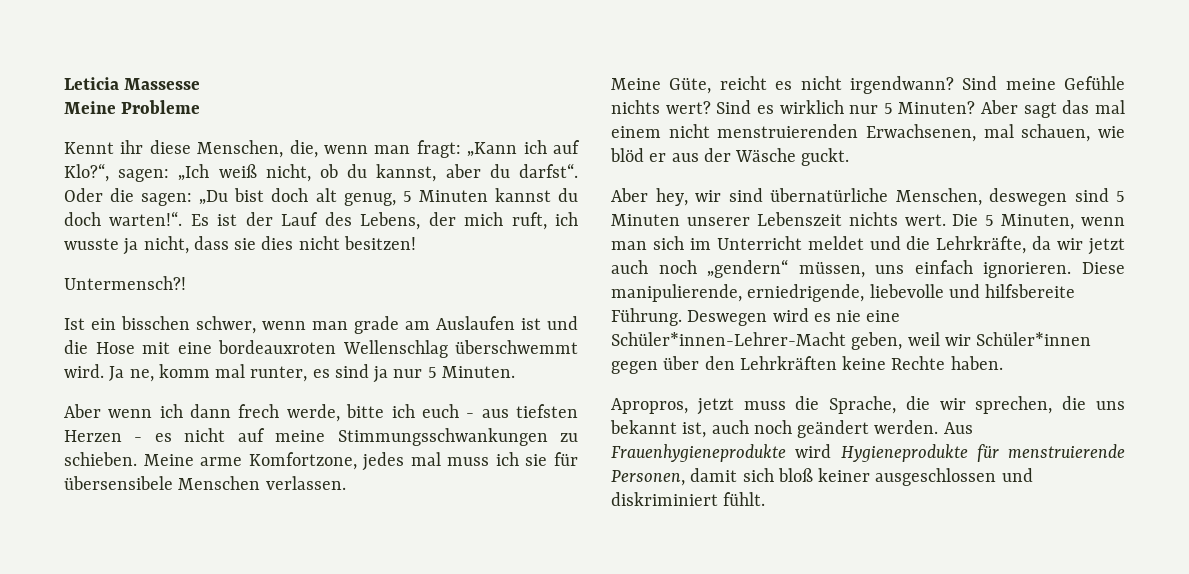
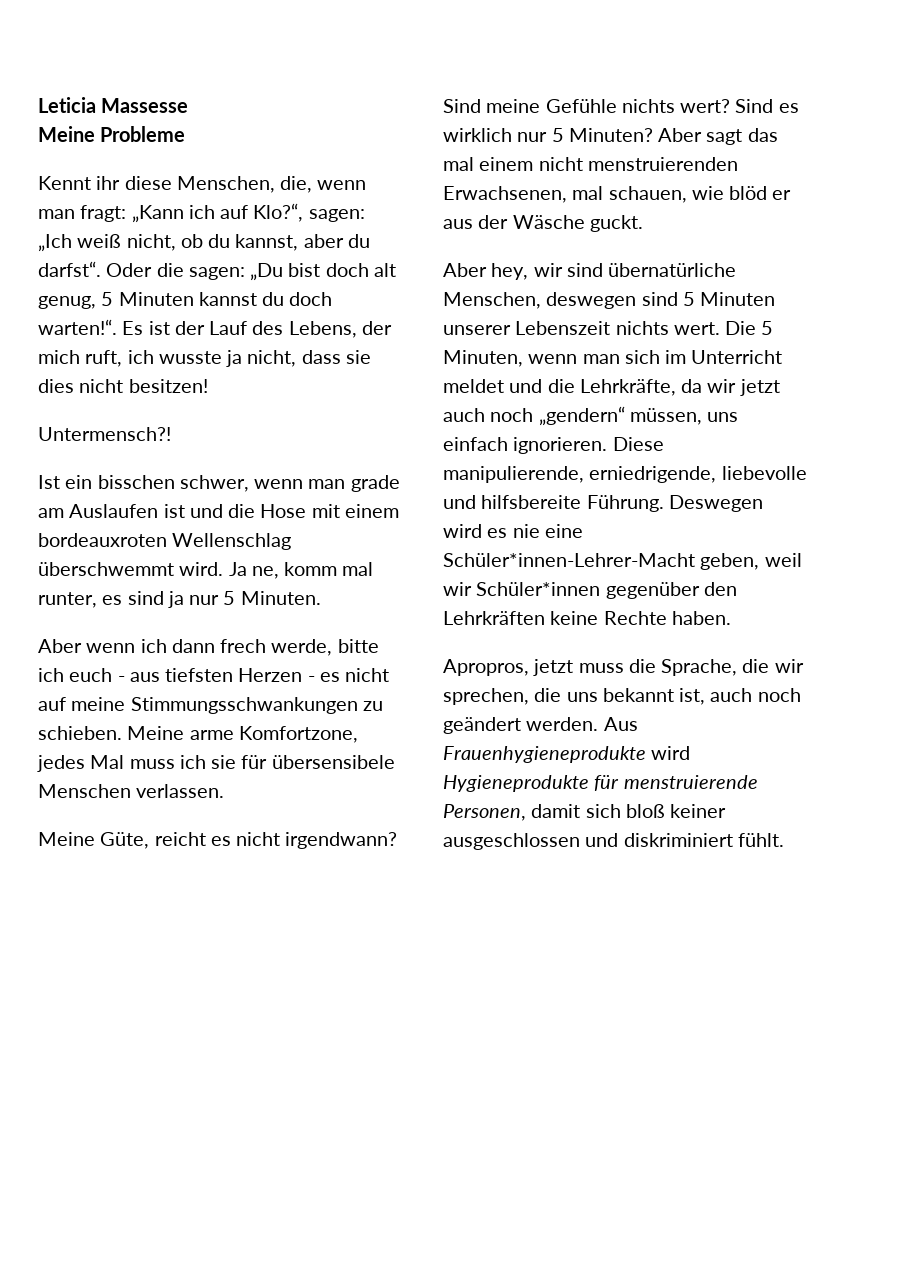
- Ist ein bisschen schwer, wenn man grade am Auslaufen ist und die Hose mit eine bordeauxroten Wellenschlag überschwemmt wird.
+ Ist ein bisschen schwer, wenn man grade am Auslaufen ist und die Hose mit einem bordeauxroten Wellenschlag überschwemmt wird.
- Meine arme Komfortzone, jedes mal muss ich sie für übersensibele Menschen verlassen.
+ Meine arme Komfortzone, jedes Mal muss ich sie für übersensibele Menschen verlassen.
- Deswegen wird es nie eine Schüler*innen-Lehrer-Macht geben, weil wir Schüler*innen gegen über den Lehrkräften keine Rechte haben.
+ Deswegen wird es nie eine Schüler*innen-Lehrer-Macht geben, weil wir Schüler*innen gegenüber den Lehrkräften keine Rechte haben.

